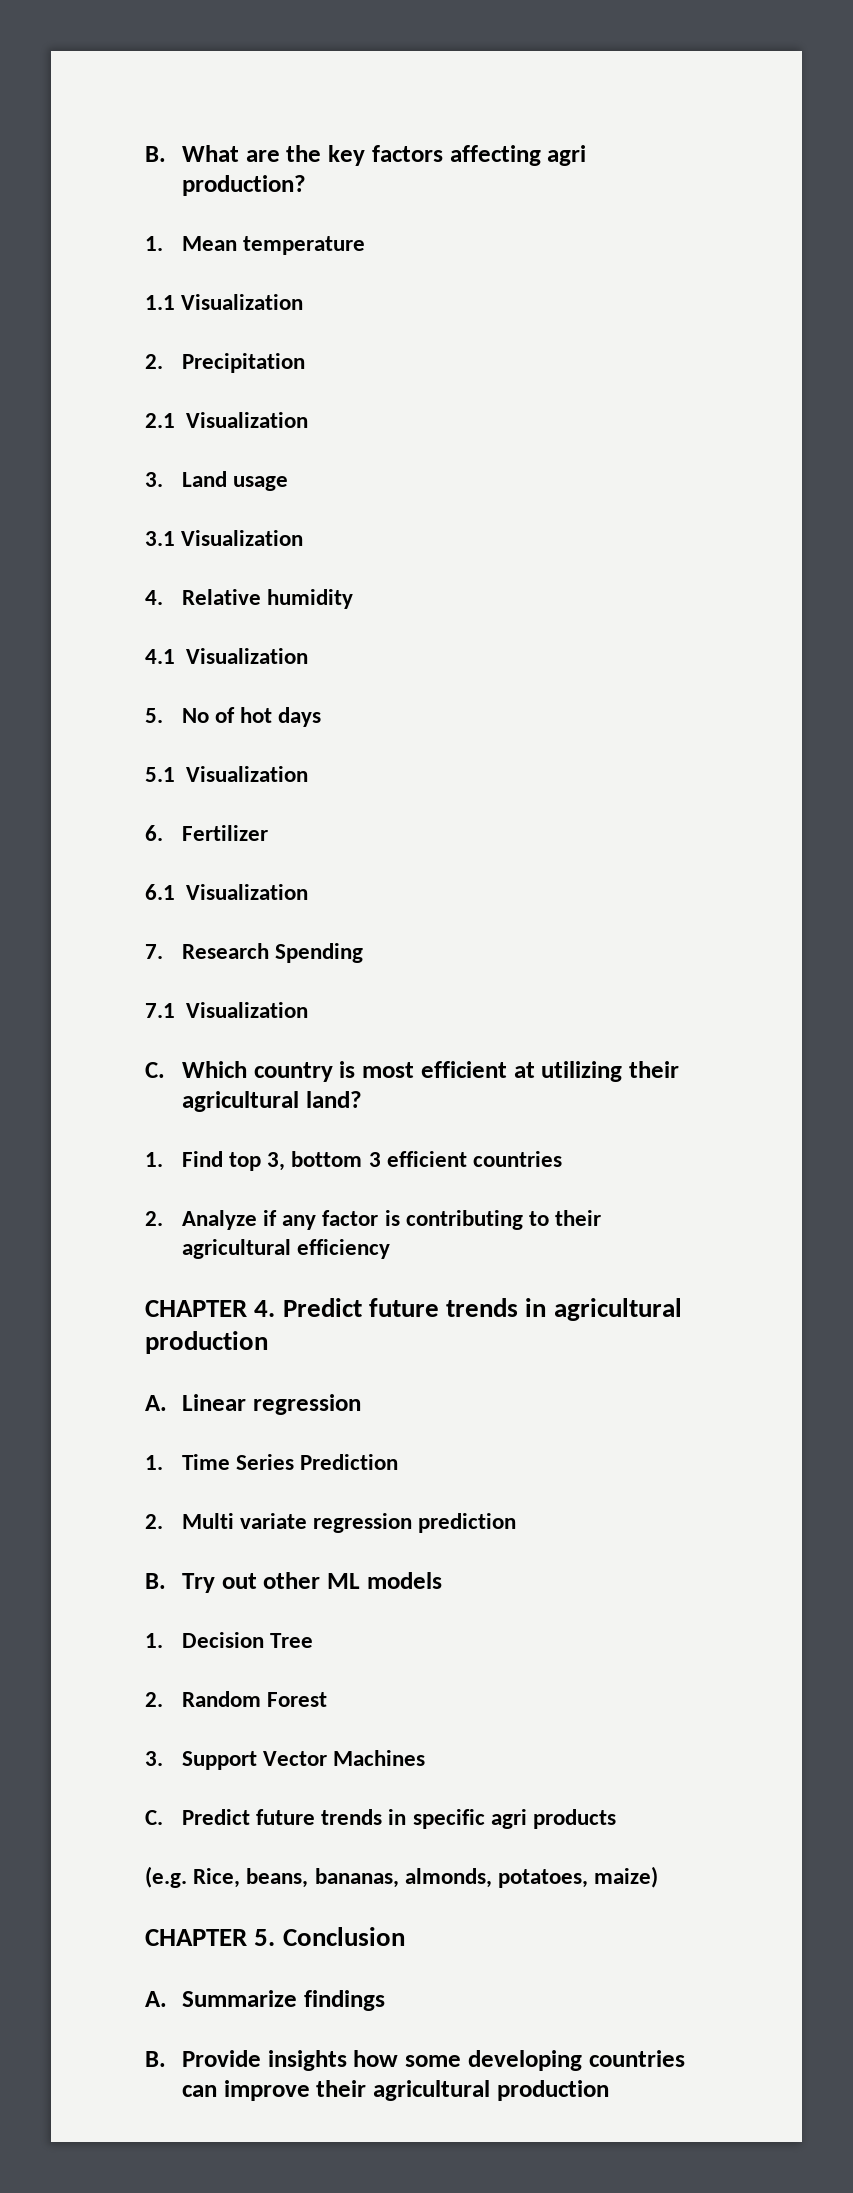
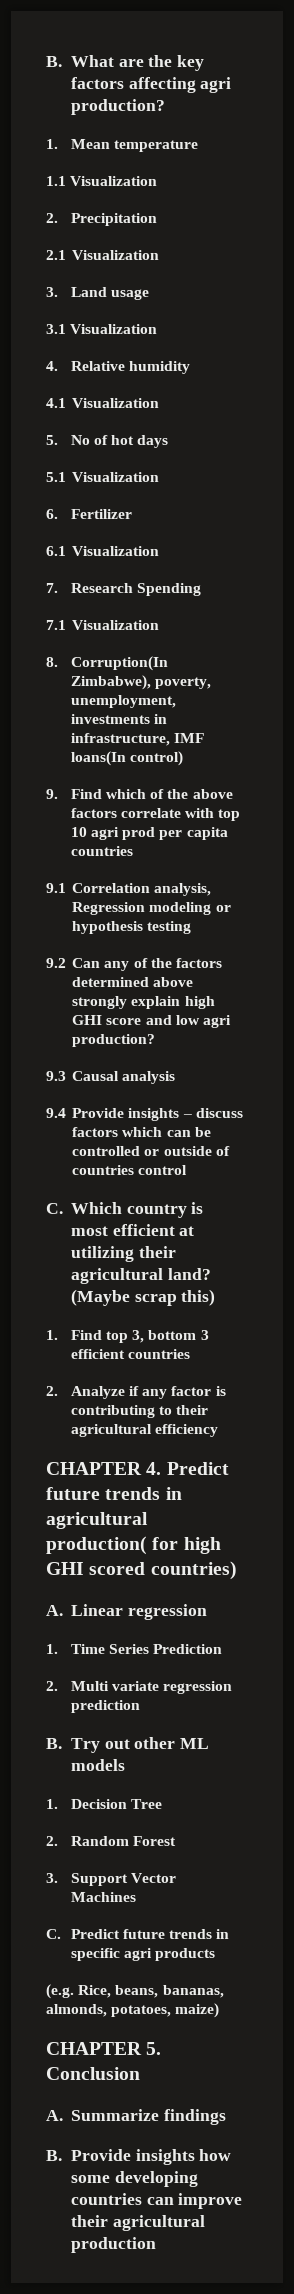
+ 8. Corruption(In Zimbabwe), poverty, unemployment, investments in infrastructure, IMF loans(In control)
+ 9. Find which of the above factors correlate with top 10 agri prod per capita countries
+ 9.1 Correlation analysis, Regression modeling or hypothesis testing
+ 9.2 Can any of the factors determined above strongly explain high GHI score and low agri production?
+ 9.3 Causal analysis
+ 9.4 Provide insights – discuss factors which can be controlled or outside of countries control
+ (Maybe scrap this)
- CHAPTER 4. Predict future trends in agricultural production
+ CHAPTER 4. Predict future trends in agricultural production( for high GHI scored countries)

